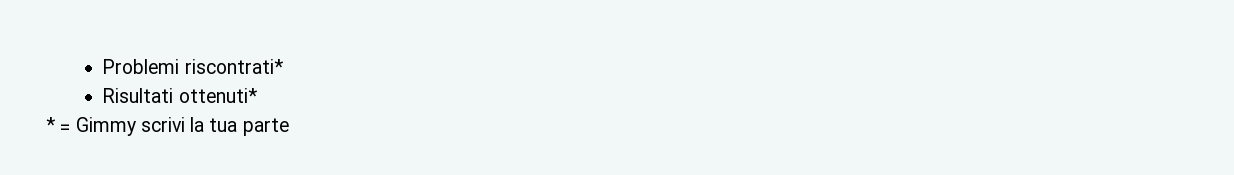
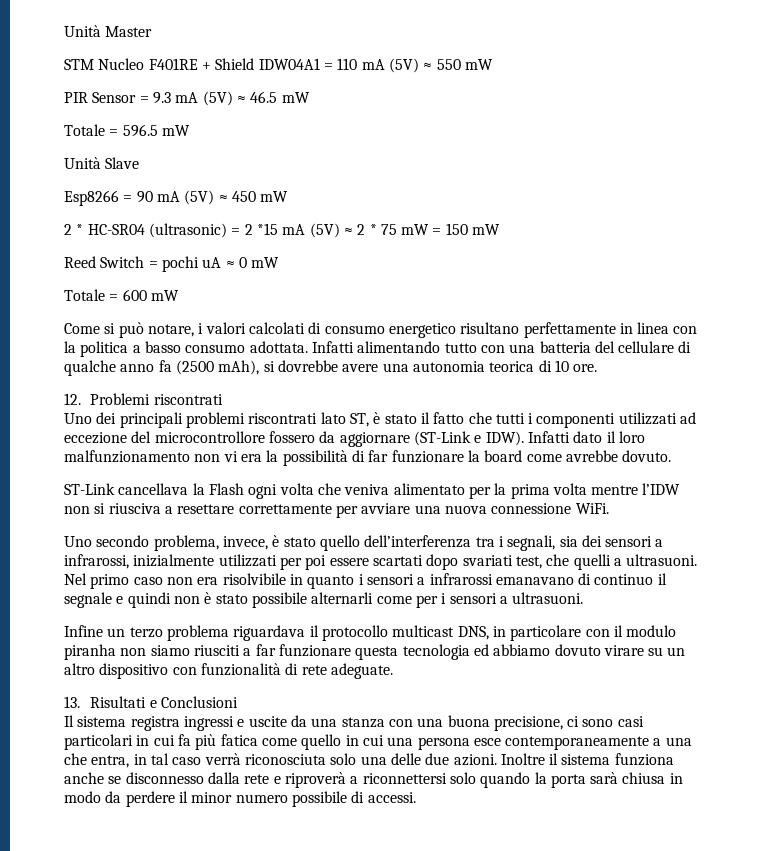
- Problemi riscontrati*
- Risultati ottenuti*
- * = Gimmy scrivi la tua parte
+ Unità Master
+ STM Nucleo F401RE + Shield IDW04A1 = 110 mA (5V) ≈ 550 mW
+ PIR Sensor = 9.3 mA (5V) ≈ 46.5 mW
+ Totale = 596.5 mW
+ Unità Slave
+ Esp8266 = 90 mA (5V) ≈ 450 mW
+ 2 * HC-SR04 (ultrasonic) = 2 *15 mA (5V) ≈ 2 * 75 mW = 150 mW
+ Reed Switch = pochi uA ≈ 0 mW
+ Totale = 600 mW
+ Come si può notare, i valori calcolati di consumo energetico risultano perfettamente in linea con la politica a basso consumo adottata. Infatti alimentando tutto con una batteria del cellulare di qualche anno fa (2500 mAh), si dovrebbe avere una autonomia teorica di 10 ore.
+ 12. Problemi riscontrati
+ Uno dei principali problemi riscontrati lato ST, è stato il fatto che tutti i componenti utilizzati ad eccezione del microcontrollore fossero da aggiornare (ST-Link e IDW). Infatti dato il loro malfunzionamento non vi era la possibilità di far funzionare la board come avrebbe dovuto.
+ ST-Link cancellava la Flash ogni volta che veniva alimentato per la prima volta mentre l’IDW non si riusciva a resettare correttamente per avviare una nuova connessione WiFi.
+ Uno secondo problema, invece, è stato quello dell’interferenza tra i segnali, sia dei sensori a infrarossi, inizialmente utilizzati per poi essere scartati dopo svariati test, che quelli a ultrasuoni. Nel primo caso non era risolvibile in quanto i sensori a infrarossi emanavano di continuo il segnale e quindi non è stato possibile alternarli come per i sensori a ultrasuoni.
+ Infine un terzo problema riguardava il protocollo multicast DNS, in particolare con il modulo piranha non siamo riusciti a far funzionare questa tecnologia ed abbiamo dovuto virare su un altro dispositivo con funzionalità di rete adeguate.
+ 13. Risultati e Conclusioni
+ Il sistema registra ingressi e uscite da una stanza con una buona precisione, ci sono casi particolari in cui fa più fatica come quello in cui una persona esce contemporaneamente a una che entra, in tal caso verrà riconosciuta solo una delle due azioni. Inoltre il sistema funziona anche se disconnesso dalla rete e riproverà a riconnettersi solo quando la porta sarà chiusa in modo da perdere il minor numero possibile di accessi.

